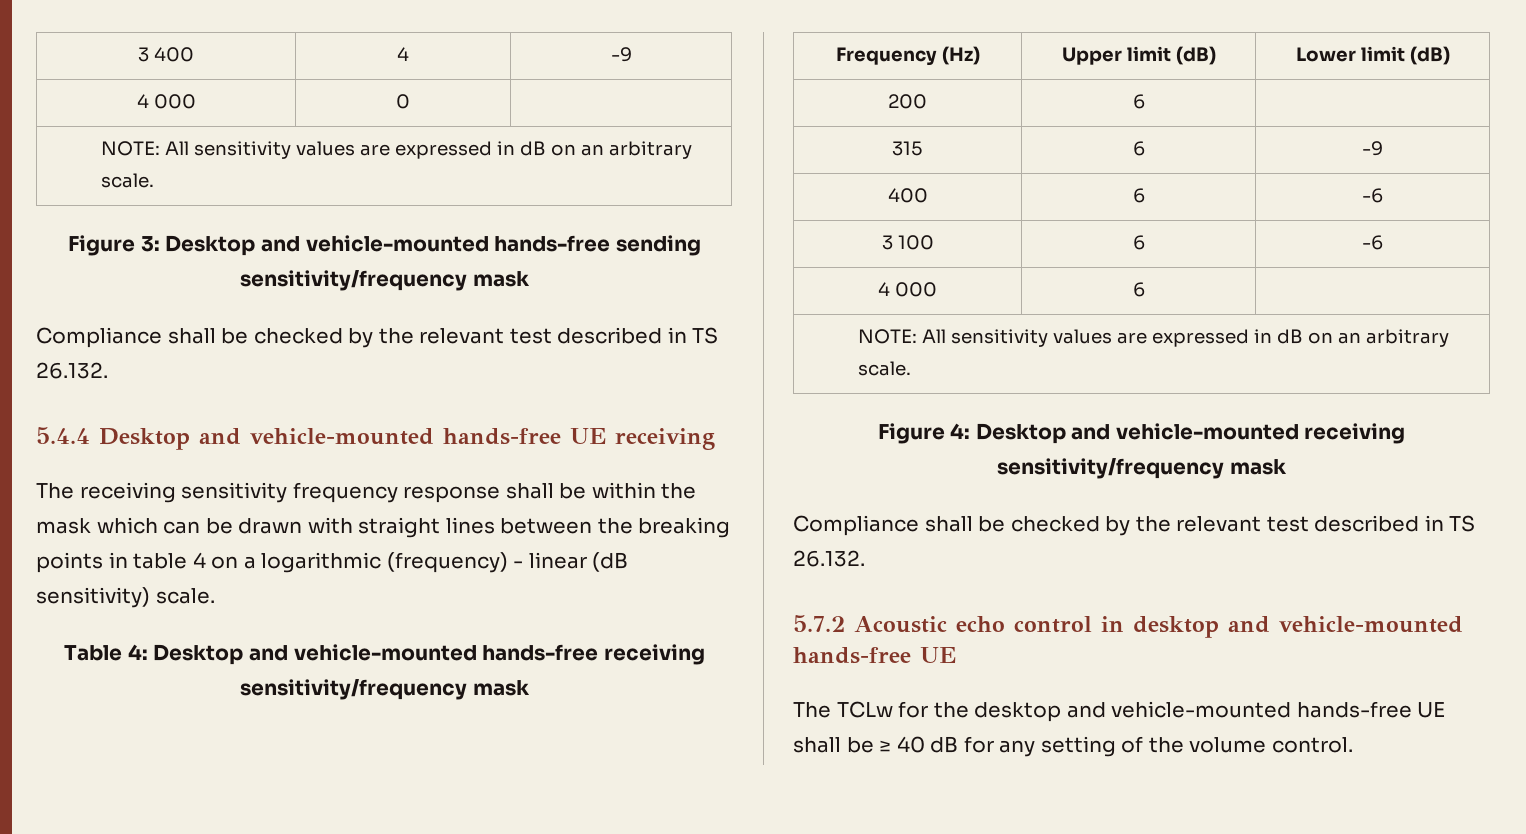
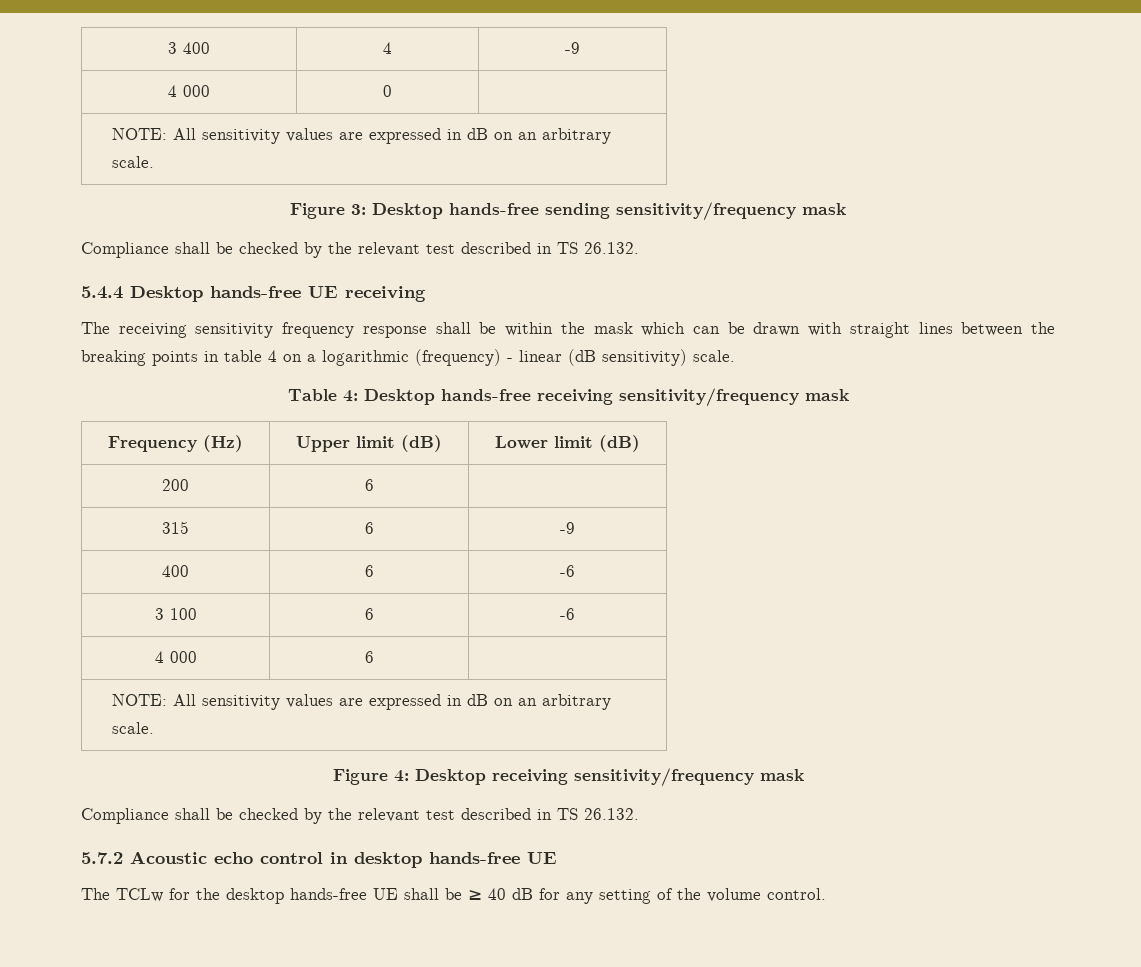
- Figure 3: Desktop and vehicle-mounted hands-free sending sensitivity/frequency mask
+ Figure 3: Desktop hands-free sending sensitivity/frequency mask
- 5.4.4 Desktop and vehicle-mounted hands-free UE receiving
+ 5.4.4 Desktop hands-free UE receiving
- Table 4: Desktop and vehicle-mounted hands-free receiving sensitivity/frequency mask
+ Table 4: Desktop hands-free receiving sensitivity/frequency mask
- Figure 4: Desktop and vehicle-mounted receiving sensitivity/frequency mask
+ Figure 4: Desktop receiving sensitivity/frequency mask
- 5.7.2 Acoustic echo control in desktop and vehicle-mounted hands-free UE
+ 5.7.2 Acoustic echo control in desktop hands-free UE
- The TCLw for the desktop and vehicle-mounted hands-free UE shall be ≥ 40 dB for any setting of the volume control.
+ The TCLw for the desktop hands-free UE shall be ≥ 40 dB for any setting of the volume control.

